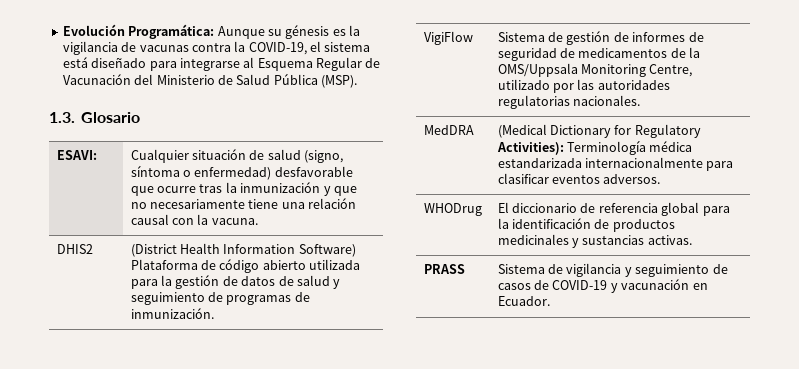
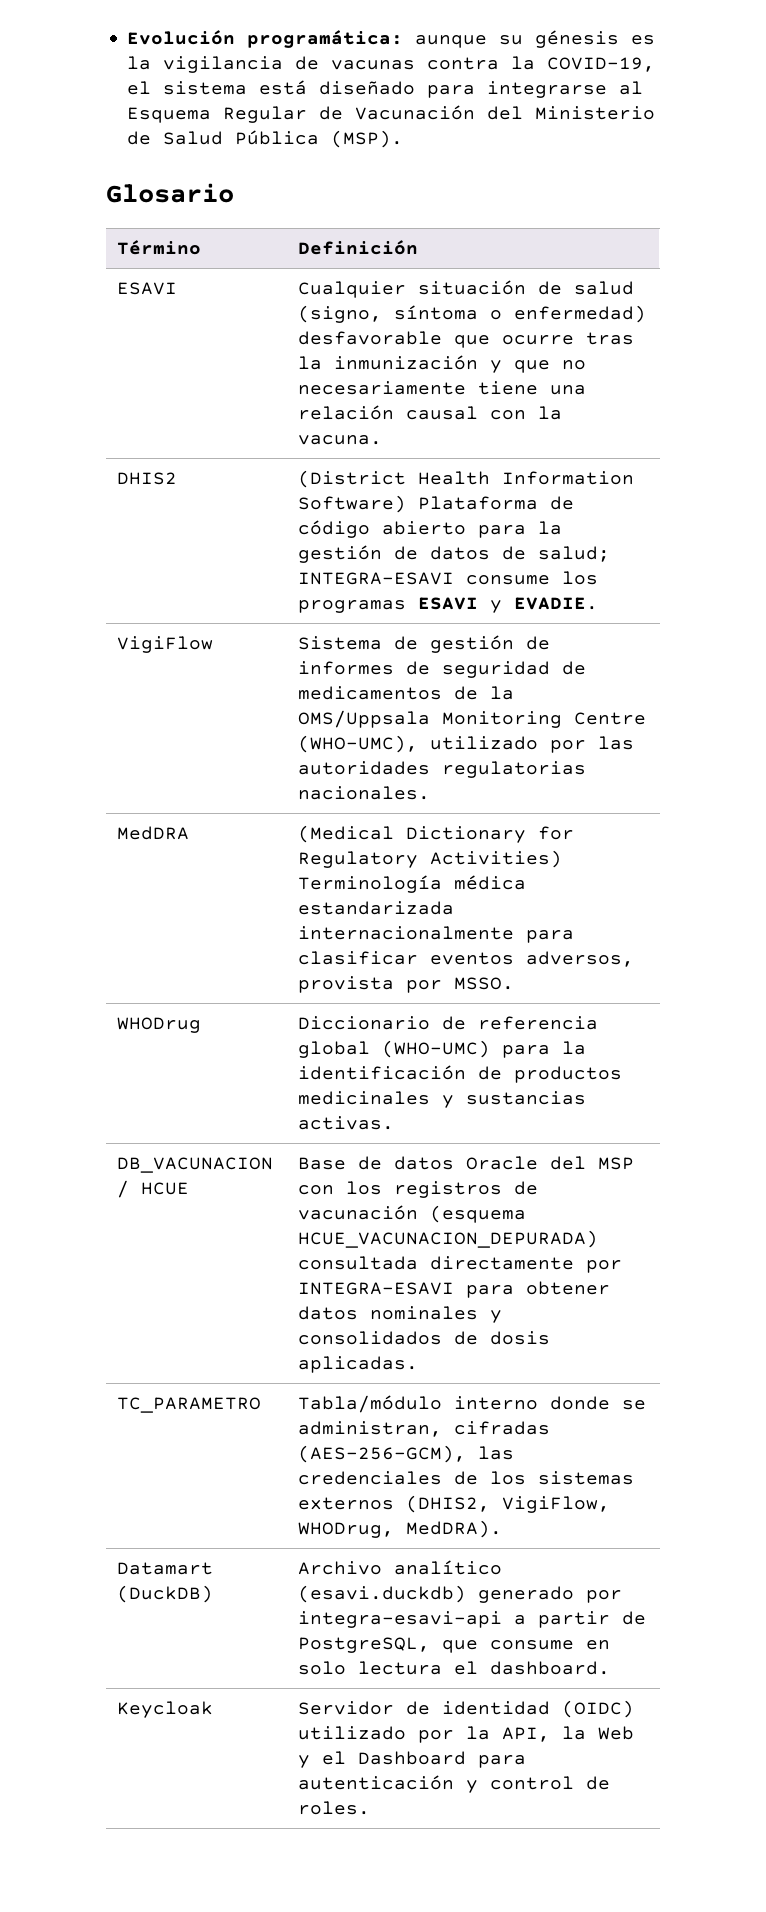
- Evolución Programática: Aunque su génesis es la vigilancia de vacunas contra la COVID-19, el sistema está diseñado para integrarse al Esquema Regular de Vacunación del Ministerio de Salud Pública (MSP).
+ Evolución programática: aunque su génesis es la vigilancia de vacunas contra la COVID-19, el sistema está diseñado para integrarse al Esquema Regular de Vacunación del Ministerio de Salud Pública (MSP).
- 1.3. Glosario
+ Glosario
- ESAVI: | Cualquier situación de salud (signo, síntoma o enfermedad) desfavorable que ocurre tras la inmunización y que no necesariamente tiene una relación causal con la vacuna.
+ Término | Definición
+ ESAVI | Cualquier situación de salud (signo, síntoma o enfermedad) desfavorable que ocurre tras la inmunización y que no necesariamente tiene una relación causal con la vacuna.
- DHIS2 | (District Health Information Software) Plataforma de código abierto utilizada para la gestión de datos de salud y seguimiento de programas de inmunización.
+ DHIS2 | (District Health Information Software) Plataforma de código abierto para la gestión de datos de salud; INTEGRA-ESAVI consume los programas ESAVI y EVADIE.
- VigiFlow | Sistema de gestión de informes de seguridad de medicamentos de la OMS/Uppsala Monitoring Centre, utilizado por las autoridades regulatorias nacionales.
+ VigiFlow | Sistema de gestión de informes de seguridad de medicamentos de la OMS/Uppsala Monitoring Centre (WHO-UMC), utilizado por las autoridades regulatorias nacionales.
- MedDRA | (Medical Dictionary for Regulatory Activities): Terminología médica estandarizada internacionalmente para clasificar eventos adversos.
+ MedDRA | (Medical Dictionary for Regulatory Activities) Terminología médica estandarizada internacionalmente para clasificar eventos adversos, provista por MSSO.
- WHODrug | El diccionario de referencia global para la identificación de productos medicinales y sustancias activas.
+ WHODrug | Diccionario de referencia global (WHO-UMC) para la identificación de productos medicinales y sustancias activas.
- PRASS | Sistema de vigilancia y seguimiento de casos de COVID-19 y vacunación en Ecuador.
+ DB_VACUNACION / HCUE | Base de datos Oracle del MSP con los registros de vacunación (esquema HCUE_VACUNACION_DEPURADA) consultada directamente por INTEGRA-ESAVI para obtener datos nominales y consolidados de dosis aplicadas.
+ TC_PARAMETRO | Tabla/módulo interno donde se administran, cifradas (AES-256-GCM), las credenciales de los sistemas externos (DHIS2, VigiFlow, WHODrug, MedDRA).
+ Datamart (DuckDB) | Archivo analítico (esavi.duckdb) generado por integra-esavi-api a partir de PostgreSQL, que consume en solo lectura el dashboard.
+ Keycloak | Servidor de identidad (OIDC) utilizado por la API, la Web y el Dashboard para autenticación y control de roles.

